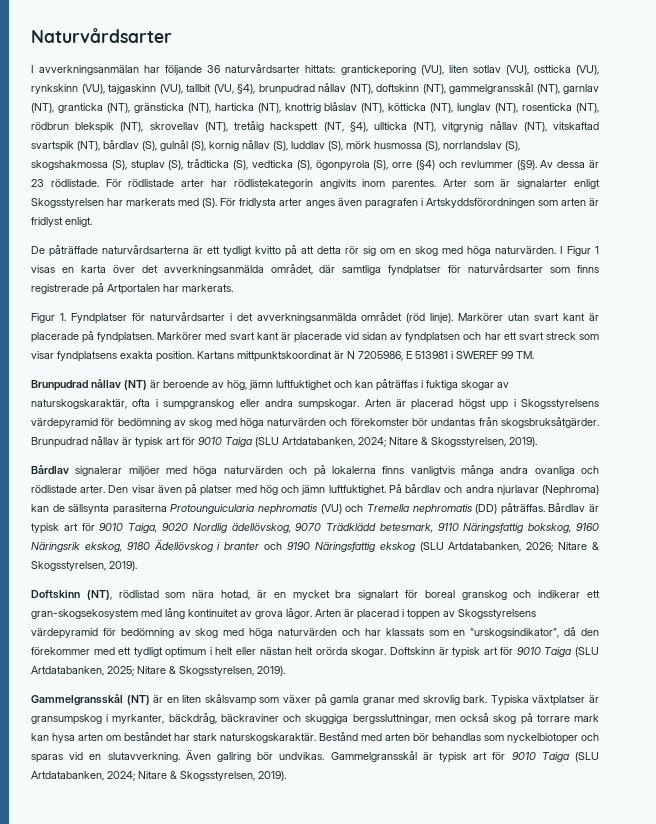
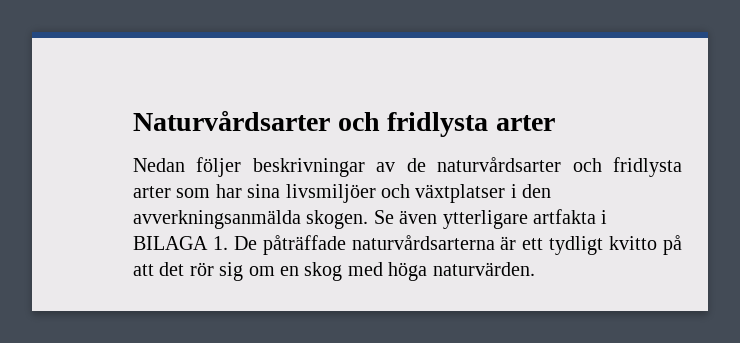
- Naturvårdsarter
- I avverkningsanmälan har följande 36 naturvårdsarter hittats: grantickeporing (VU), liten sotlav (VU), ostticka (VU), rynkskinn (VU), tajgaskinn (VU), tallbit (VU, §4), brunpudrad nållav (NT), doftskinn (NT), gammelgransskål (NT), garnlav (NT), granticka (NT), gränsticka (NT), harticka (NT), knottrig blåslav (NT), kötticka (NT), lunglav (NT), rosenticka (NT), rödbrun blekspik (NT), skrovellav (NT), tretåig hackspett (NT, §4), ullticka (NT), vitgrynig nållav (NT), vitskaftad svartspik (NT), bårdlav (S), gulnål (S), kornig nållav (S), luddlav (S), mörk husmossa (S), norrlandslav (S), skogshakmossa (S), stuplav (S), trådticka (S), vedticka (S), ögonpyrola (S), orre (§4) och revlummer (§9). Av dessa är 23 rödlistade. För rödlistade arter har rödlistekategorin angivits inom parentes. Arter som är signalarter enligt Skogsstyrelsen har markerats med (S). För fridlysta arter anges även paragrafen i Artskyddsförordningen som arten är fridlyst enligt.
- De påträffade naturvårdsarterna är ett tydligt kvitto på att detta rör sig om en skog med höga naturvärden. I Figur 1 visas en karta över det avverkningsanmälda området, där samtliga fyndplatser för naturvårdsarter som finns registrerade på Artportalen har markerats.
- Figur 1. Fyndplatser för naturvårdsarter i det avverkningsanmälda området (röd linje). Markörer utan svart kant är placerade på fyndplatsen. Markörer med svart kant är placerade vid sidan av fyndplatsen och har ett svart streck som visar fyndplatsens exakta position. Kartans mittpunktskoordinat är N 7205986, E 513981 i SWEREF 99 TM.
- Brunpudrad nållav (NT) är beroende av hög, jämn luftfuktighet och kan påträffas i fuktiga skogar av naturskogskaraktär, ofta i sumpgranskog eller andra sumpskogar. Arten är placerad högst upp i Skogsstyrelsens värdepyramid för bedömning av skog med höga naturvärden och förekomster bör undantas från skogsbruksåtgärder. Brunpudrad nållav är typisk art för 9010 Taiga (SLU Artdatabanken, 2024; Nitare & Skogsstyrelsen, 2019).
- Bårdlav signalerar miljöer med höga naturvärden och på lokalerna finns vanligtvis många andra ovanliga och rödlistade arter. Den visar även på platser med hög och jämn luftfuktighet. På bårdlav och andra njurlavar (Nephroma) kan de sällsynta parasiterna Protounguicularia nephromatis (VU) och Tremella nephromatis (DD) påträffas. Bårdlav är typisk art för 9010 Taiga, 9020 Nordlig ädellövskog, 9070 Trädklädd betesmark, 9110 Näringsfattig bokskog, 9160 Näringsrik ekskog, 9180 Ädellövskog i branter och 9190 Näringsfattig ekskog (SLU Artdatabanken, 2026; Nitare & Skogsstyrelsen, 2019).
- Doftskinn (NT), rödlistad som nära hotad, är en mycket bra signalart för boreal granskog och indikerar ett gran-skogsekosystem med lång kontinuitet av grova lågor. Arten är placerad i toppen av Skogsstyrelsens värdepyramid för bedömning av skog med höga naturvärden och har klassats som en “urskogsindikator”, då den förekommer med ett tydligt optimum i helt eller nästan helt orörda skogar. Doftskinn är typisk art för 9010 Taiga (SLU Artdatabanken, 2025; Nitare & Skogsstyrelsen, 2019).
- Gammelgransskål (NT) är en liten skålsvamp som växer på gamla granar med skrovlig bark. Typiska växtplatser är gransumpskog i myrkanter, bäckdråg, bäckraviner och skuggiga bergssluttningar, men också skog på torrare mark kan hysa arten om beståndet har stark naturskogskaraktär. Bestånd med arten bör behandlas som nyckelbiotoper och sparas vid en slutavverkning. Även gallring bör undvikas. Gammelgransskål är typisk art för 9010 Taiga (SLU Artdatabanken, 2024; Nitare & Skogsstyrelsen, 2019).
+ Naturvårdsarter och fridlysta arter
+ Nedan följer beskrivningar av de naturvårdsarter och fridlysta arter som har sina livsmiljöer och växtplatser i den avverkningsanmälda skogen. Se även ytterligare artfakta i BILAGA 1. De påträffade naturvårdsarterna är ett tydligt kvitto på att det rör sig om en skog med höga naturvärden.

